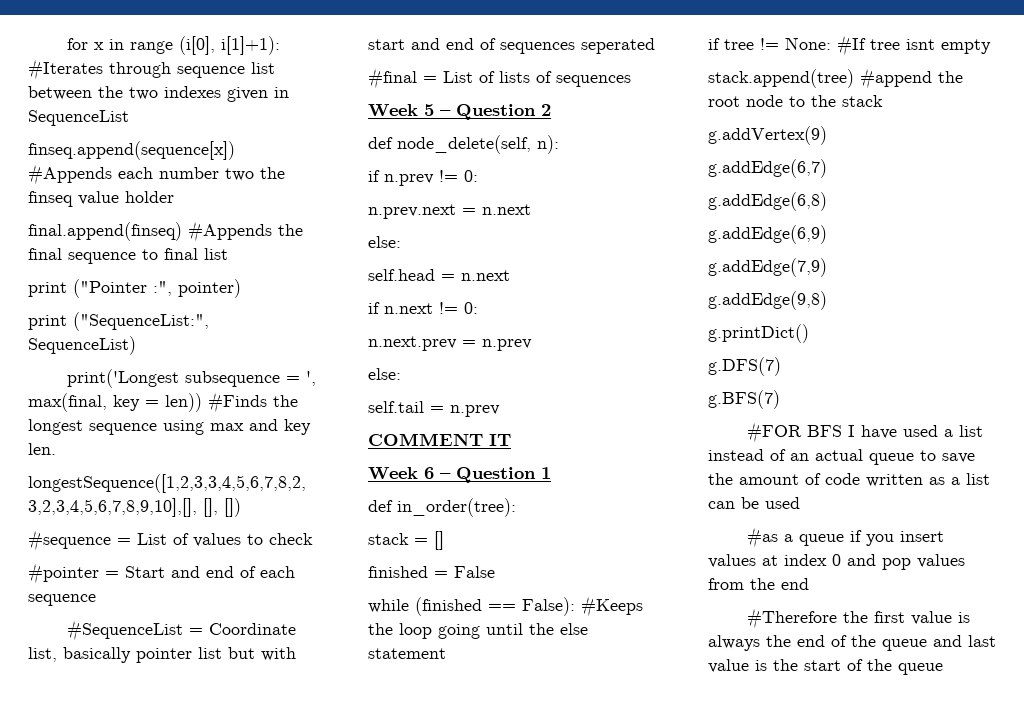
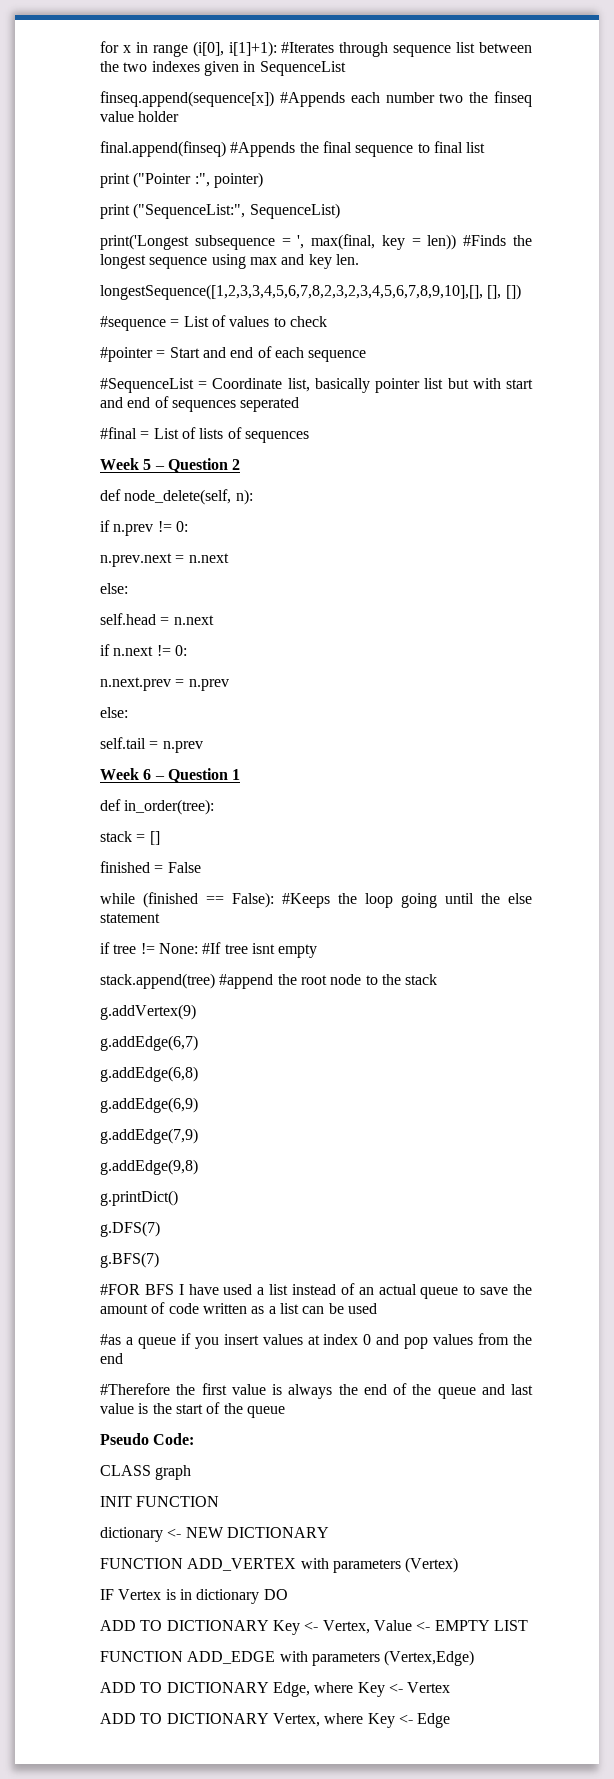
- COMMENT IT
+ Pseudo Code:
+ CLASS graph
+ INIT FUNCTION
+ dictionary <- NEW DICTIONARY
+ FUNCTION ADD_VERTEX with parameters (Vertex)
+ IF Vertex is in dictionary DO
+ ADD TO DICTIONARY Key <- Vertex, Value <- EMPTY LIST
+ FUNCTION ADD_EDGE with parameters (Vertex,Edge)
+ ADD TO DICTIONARY Edge, where Key <- Vertex
+ ADD TO DICTIONARY Vertex, where Key <- Edge

